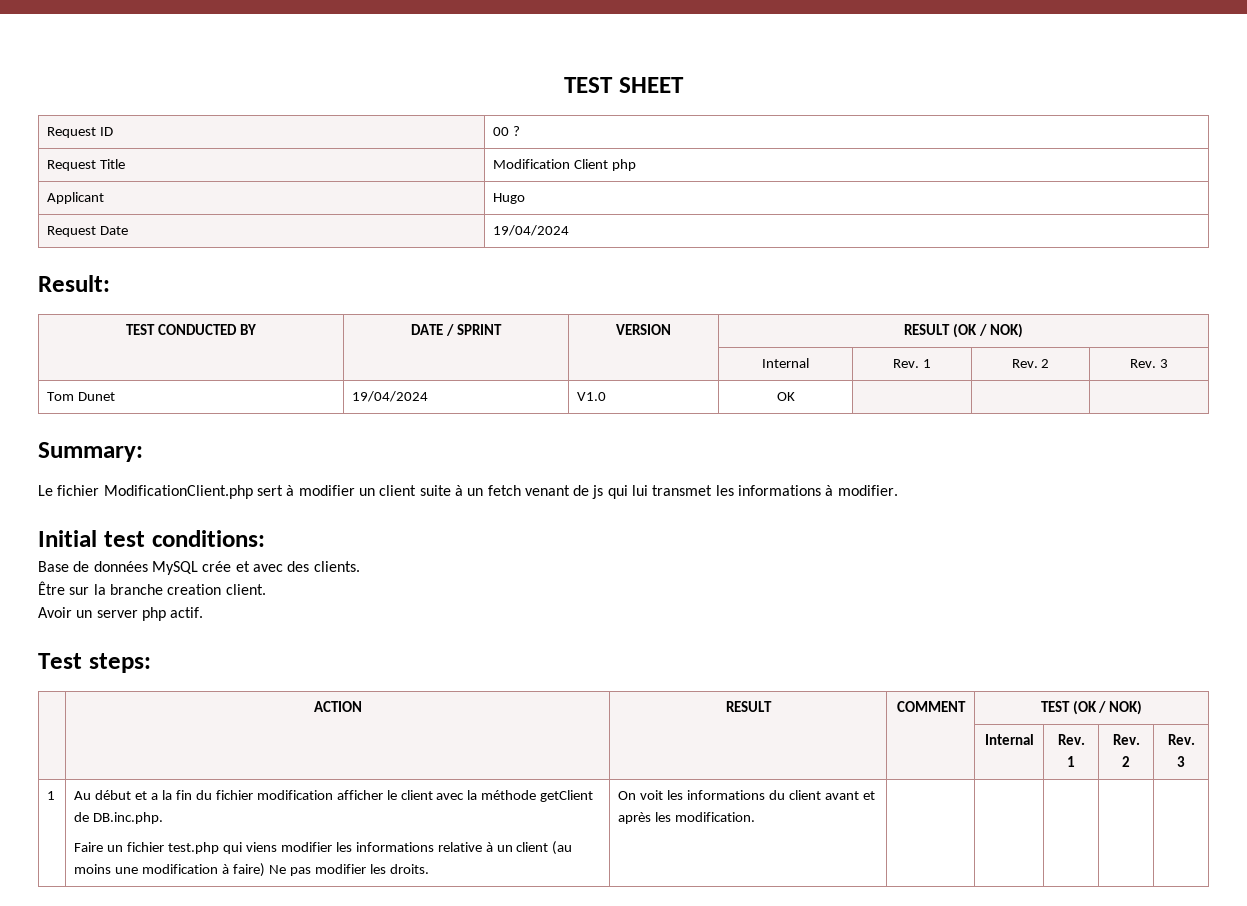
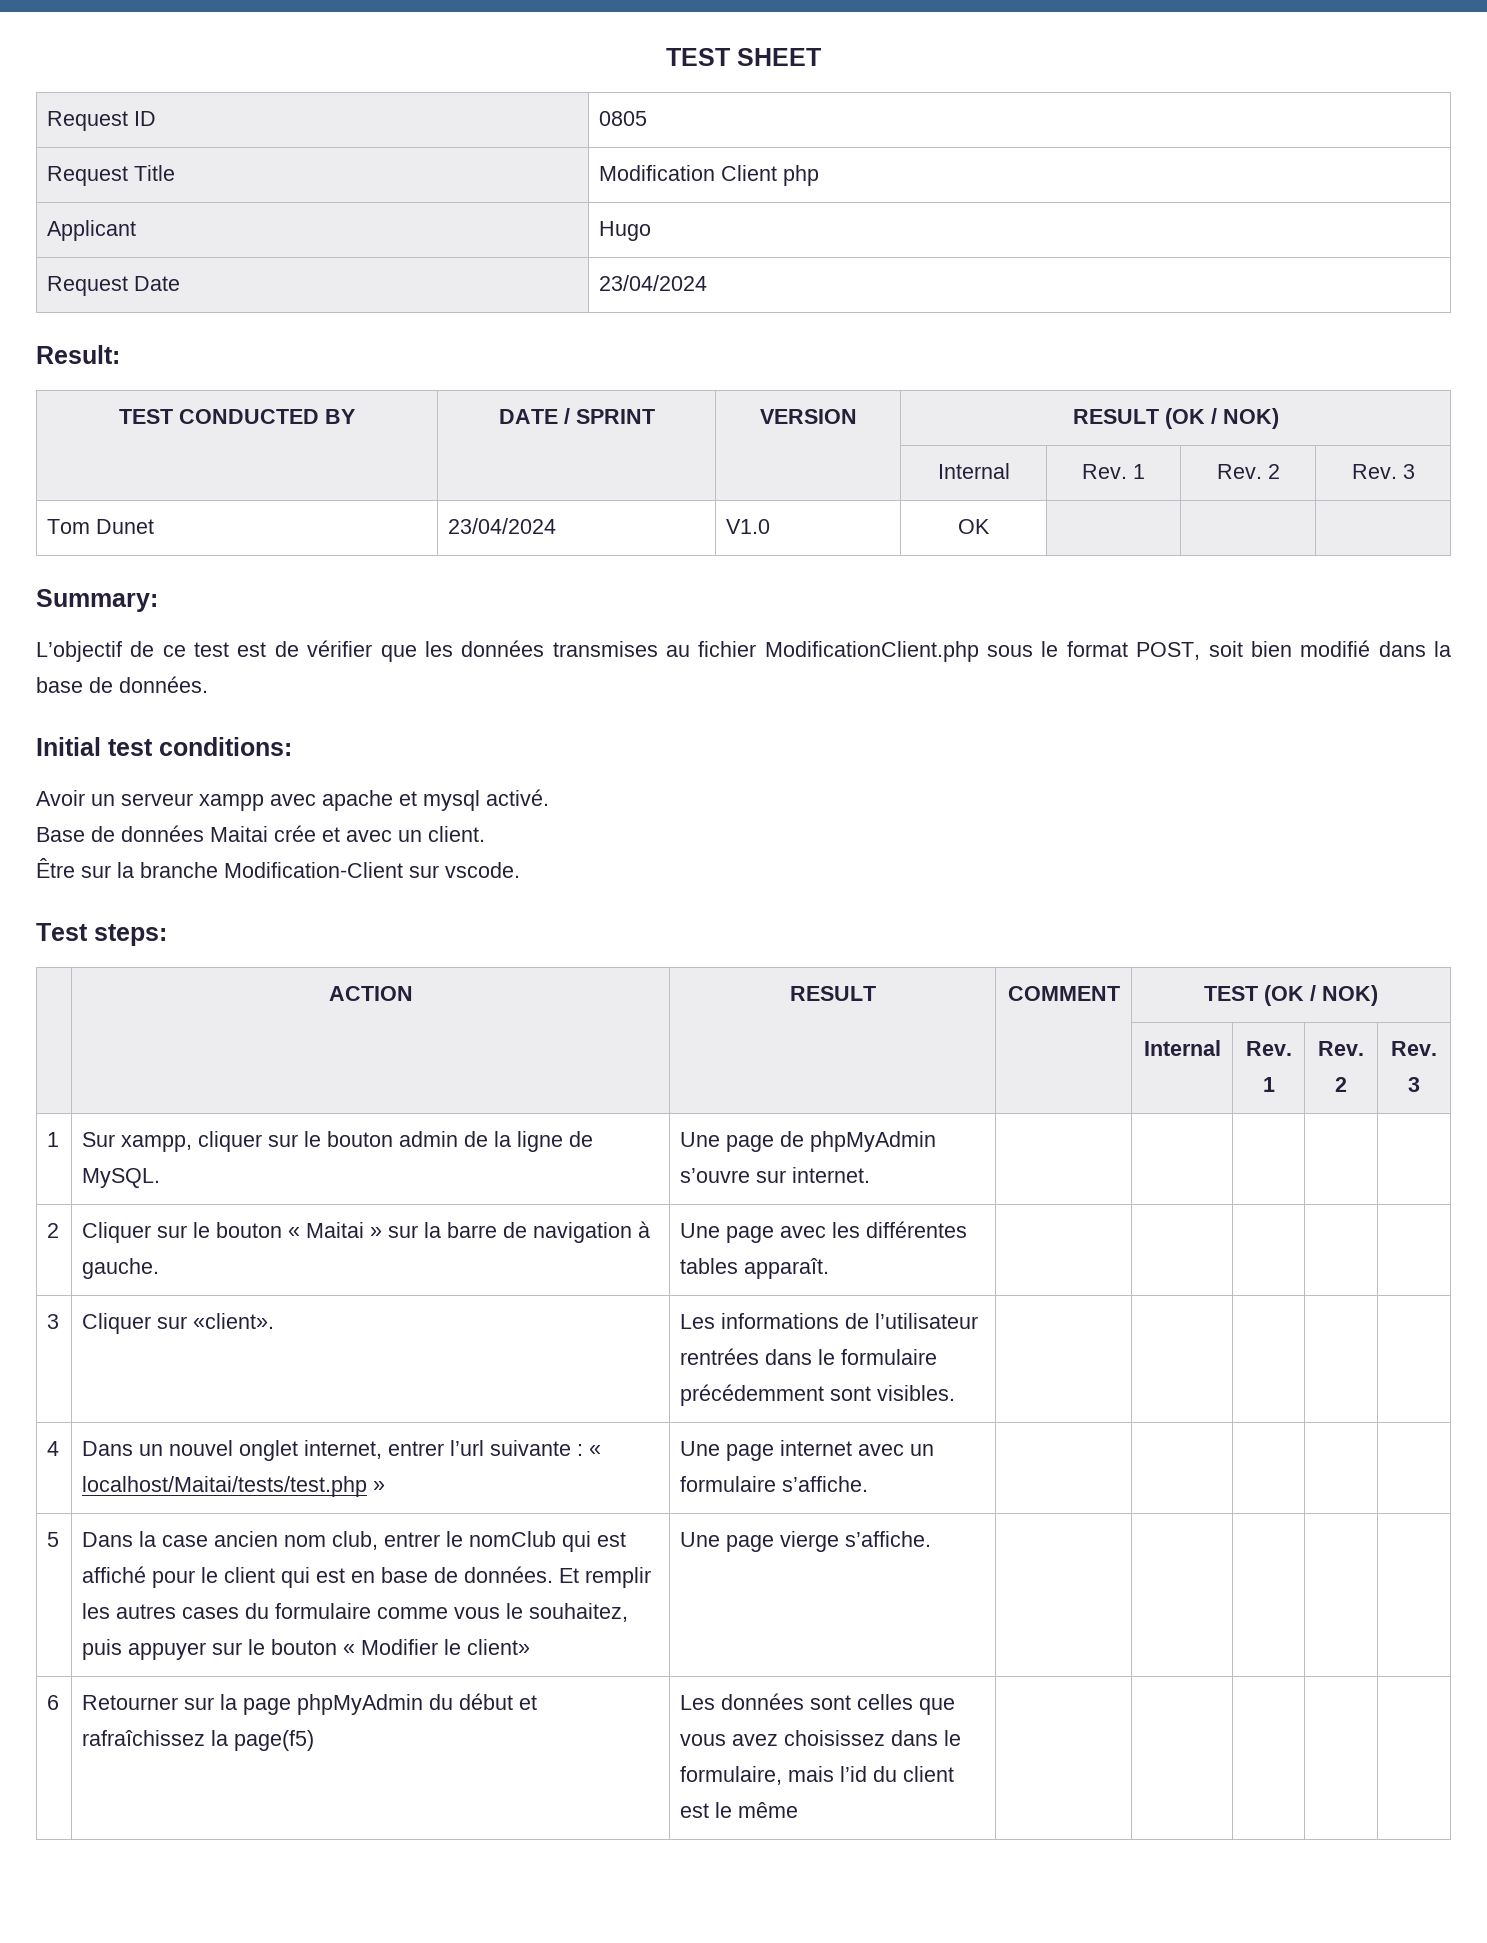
- Request ID | 00 ?
+ Request ID | 0805
- Request Date | 19/04/2024
+ Request Date | 23/04/2024
- Tom Dunet | 19/04/2024 | V1.0 | OK | | |
+ Tom Dunet | 23/04/2024 | V1.0 | OK | | |
- Le fichier ModificationClient.php sert à modifier un client suite à un fetch venant de js qui lui transmet les informations à modifier.
+ L’objectif de ce test est de vérifier que les données transmises au fichier ModificationClient.php sous le format POST, soit bien modifié dans la base de données.
  Initial test conditions:
+ Avoir un serveur xampp avec apache et mysql activé.
- Base de données MySQL crée et avec des clients.
+ Base de données Maitai crée et avec un client.
- Être sur la branche creation client.
- Avoir un server php actif.
+ Être sur la branche Modification-Client sur vscode.
- Au début et a la fin du fichier modification afficher le client avec la méthode getClient de DB.inc.php.
- Faire un fichier test.php qui viens modifier les informations relative à un client (au moins une modification à faire) Ne pas modifier les droits. | On voit les informations du client avant et après les modification.
+ Sur xampp, cliquer sur le bouton admin de la ligne de MySQL. | Une page de phpMyAdmin s’ouvre sur internet. | | | | |
+ 2 | Cliquer sur le bouton « Maitai » sur la barre de navigation à gauche. | Une page avec les différentes tables apparaît. | | | | |
+ 3 | Cliquer sur «client». | Les informations de l’utilisateur rentrées dans le formulaire précédemment sont visibles. | | | | |
+ 4 | Dans un nouvel onglet internet, entrer l’url suivante : « localhost/Maitai/tests/test.php » | Une page internet avec un formulaire s’affiche. | | | | |
+ 5 | Dans la case ancien nom club, entrer le nomClub qui est affiché pour le client qui est en base de données. Et remplir les autres cases du formulaire comme vous le souhaitez, puis appuyer sur le bouton « Modifier le client» | Une page vierge s’affiche. | | | | |
+ 6 | Retourner sur la page phpMyAdmin du début et rafraîchissez la page(f5) | Les données sont celles que vous avez choisissez dans le formulaire, mais l’id du client est le même | | | | |

